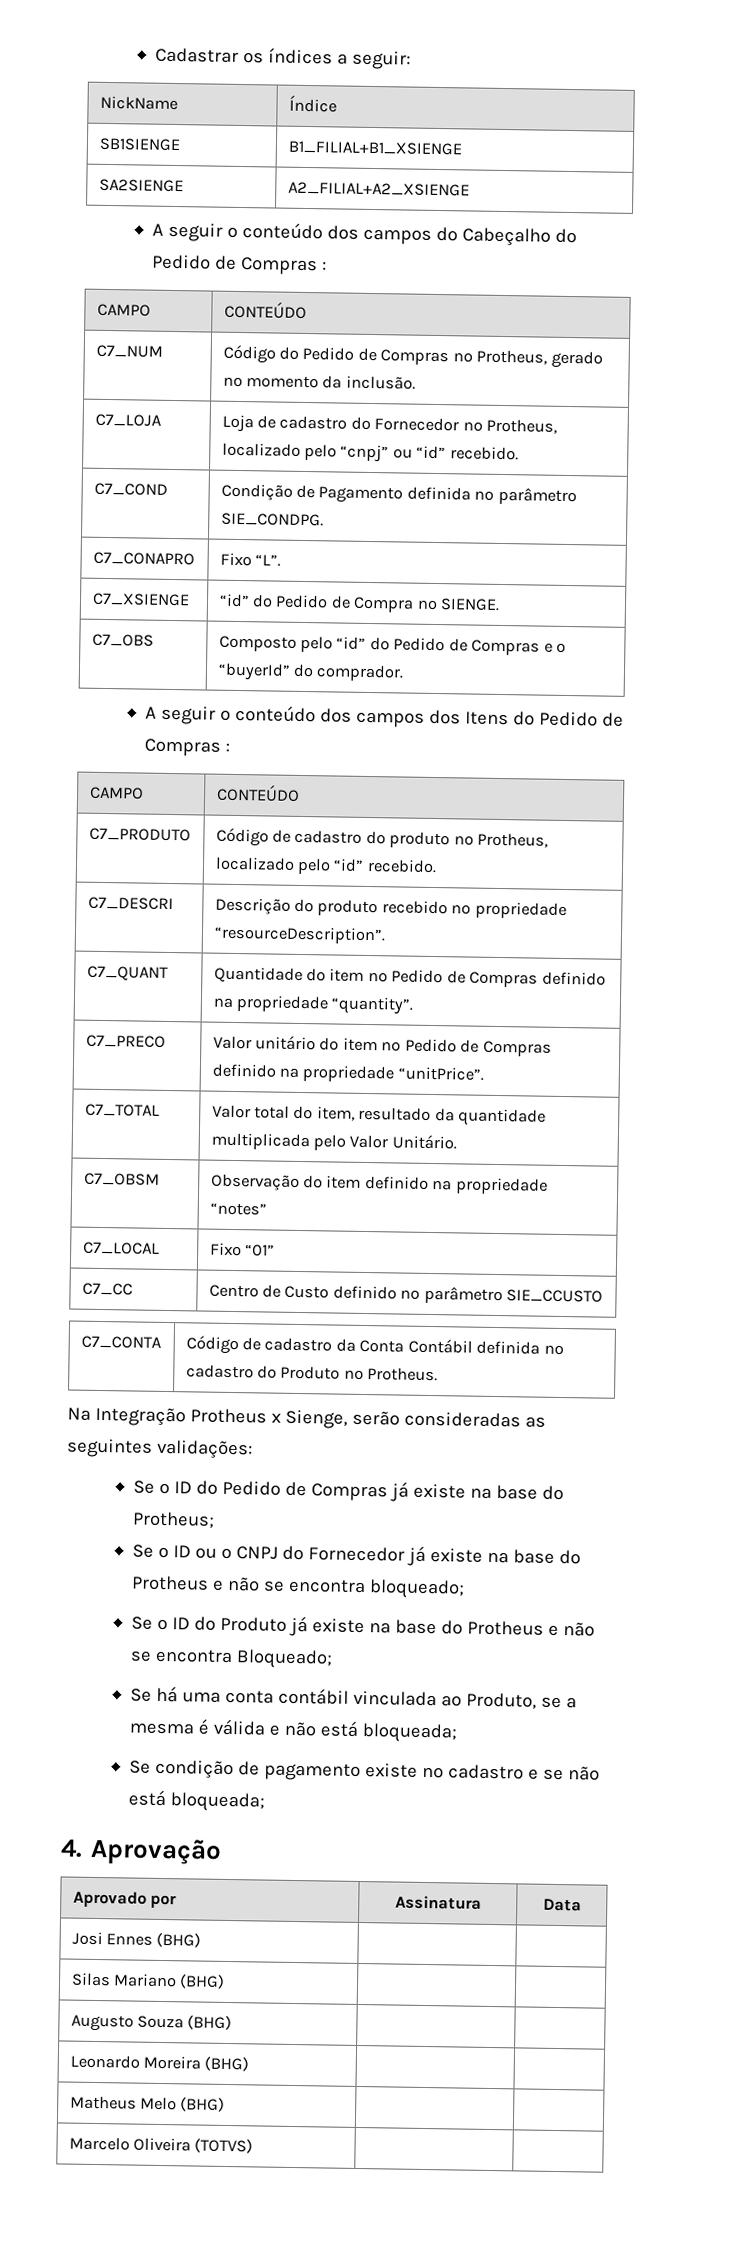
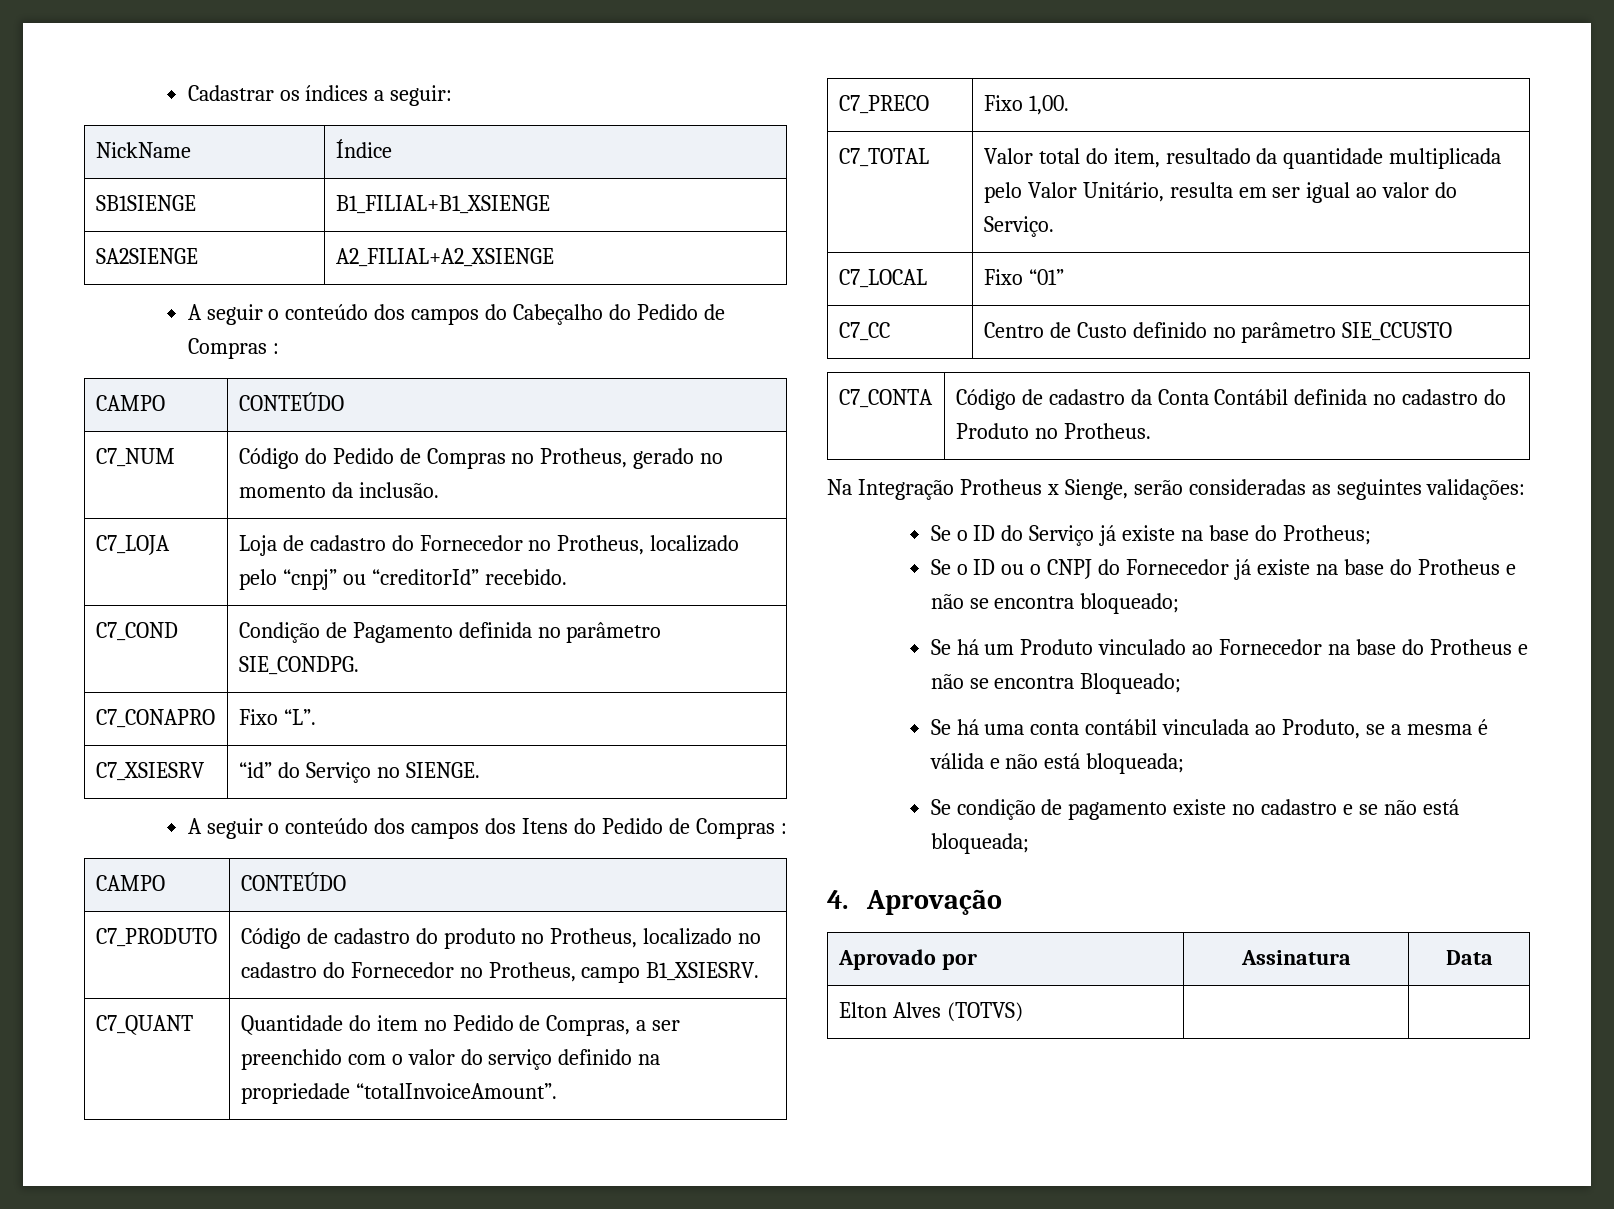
- C7_LOJA | Loja de cadastro do Fornecedor no Protheus, localizado pelo “cnpj” ou “id” recebido.
+ C7_LOJA | Loja de cadastro do Fornecedor no Protheus, localizado pelo “cnpj” ou “creditorId” recebido.
- C7_XSIENGE | “id” do Pedido de Compra no SIENGE.
+ C7_XSIESRV | “id” do Serviço no SIENGE.
- C7_OBS | Composto pelo “id” do Pedido de Compras e o “buyerId” do comprador.
- C7_PRODUTO | Código de cadastro do produto no Protheus, localizado pelo “id” recebido.
- C7_DESCRI | Descrição do produto recebido no propriedade “resourceDescription”.
+ C7_PRODUTO | Código de cadastro do produto no Protheus, localizado no cadastro do Fornecedor no Protheus, campo B1_XSIESRV.
- C7_QUANT | Quantidade do item no Pedido de Compras definido na propriedade “quantity”.
+ C7_QUANT | Quantidade do item no Pedido de Compras, a ser preenchido com o valor do serviço definido na propriedade “totalInvoiceAmount”.
- C7_PRECO | Valor unitário do item no Pedido de Compras definido na propriedade “unitPrice”.
+ C7_PRECO | Fixo 1,00.
- C7_TOTAL | Valor total do item, resultado da quantidade multiplicada pelo Valor Unitário.
- C7_OBSM | Observação do item definido na propriedade “notes”
+ C7_TOTAL | Valor total do item, resultado da quantidade multiplicada pelo Valor Unitário, resulta em ser igual ao valor do Serviço.
- Se o ID do Pedido de Compras já existe na base do Protheus;
+ Se o ID do Serviço já existe na base do Protheus;
- Se o ID do Produto já existe na base do Protheus e não se encontra Bloqueado;
+ Se há um Produto vinculado ao Fornecedor na base do Protheus e não se encontra Bloqueado;
- Josi Ennes (BHG) | |
- Silas Mariano (BHG) | |
- Augusto Souza (BHG) | |
- Leonardo Moreira (BHG) | |
- Matheus Melo (BHG) | |
- Marcelo Oliveira (TOTVS) | |
+ Elton Alves (TOTVS) | |

